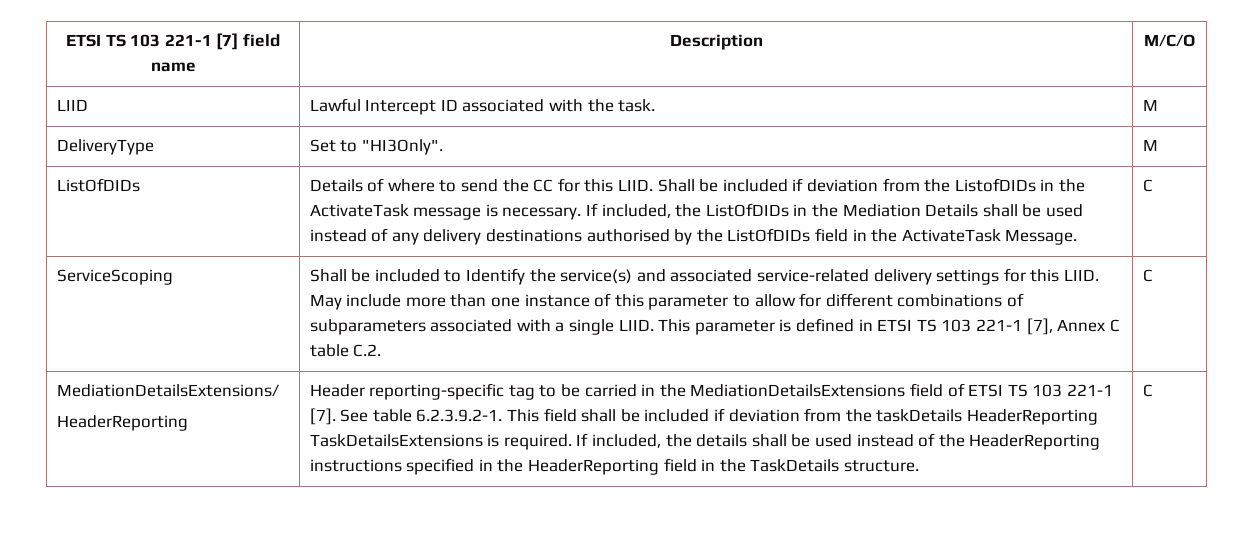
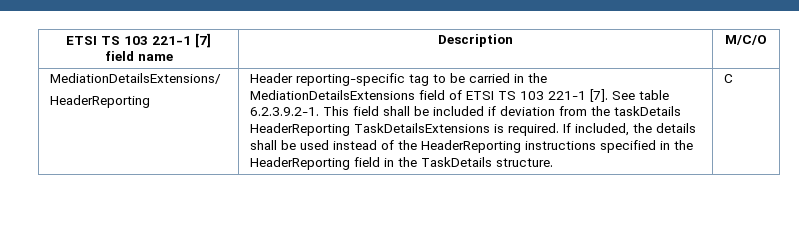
- LIID | Lawful Intercept ID associated with the task. | M
- DeliveryType | Set to "HI3Only". | M
- ListOfDIDs | Details of where to send the CC for this LIID. Shall be included if deviation from the ListofDIDs in the ActivateTask message is necessary. If included, the ListOfDIDs in the Mediation Details shall be used instead of any delivery destinations authorised by the ListOfDIDs field in the ActivateTask Message. | C
- ServiceScoping | Shall be included to Identify the service(s) and associated service-related delivery settings for this LIID. May include more than one instance of this parameter to allow for different combinations of subparameters associated with a single LIID. This parameter is defined in ETSI TS 103 221-1 [7], Annex C table C.2. | C

